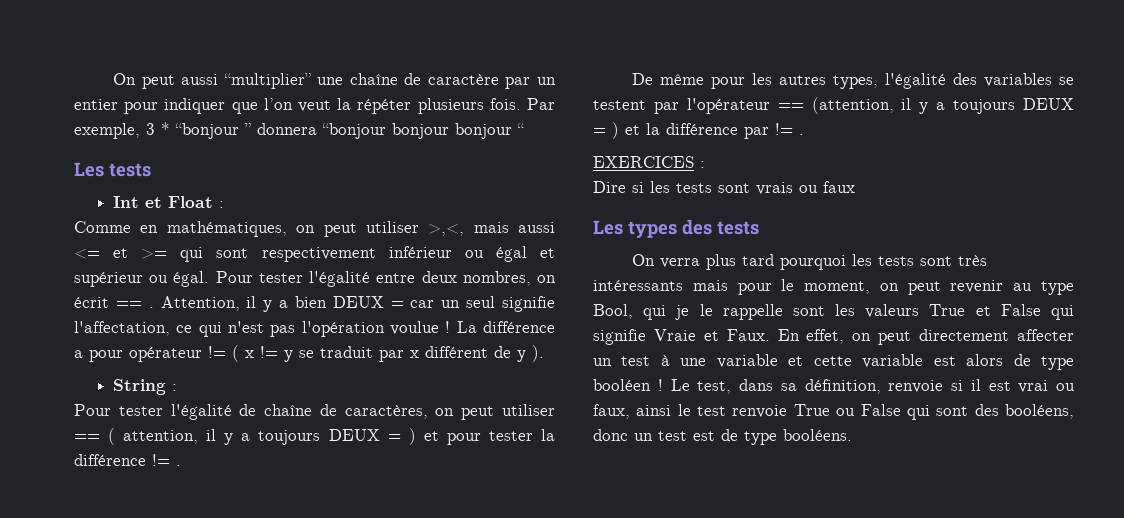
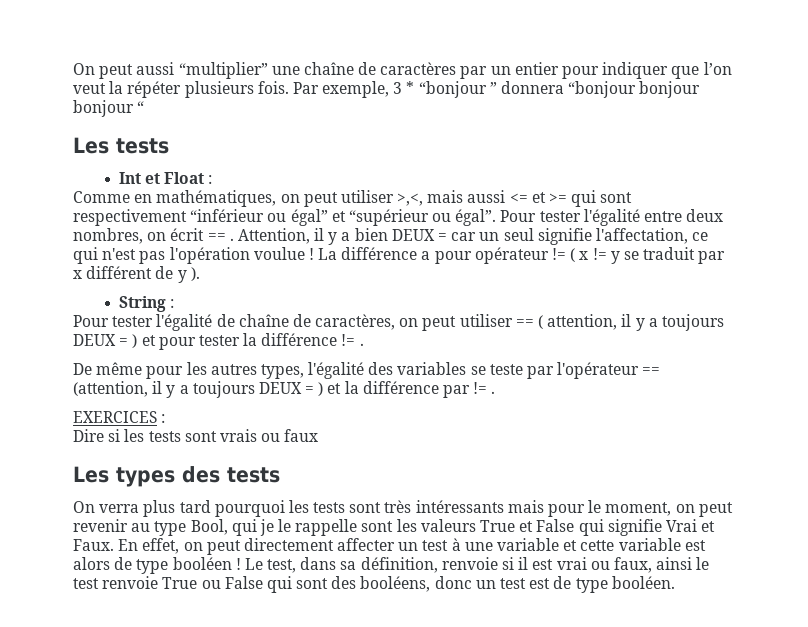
- On peut aussi “multiplier” une chaîne de caractère par un entier pour indiquer que l’on veut la répéter plusieurs fois.
+ On peut aussi “multiplier” une chaîne de caractères par un entier pour indiquer que l’on veut la répéter plusieurs fois.
- Comme en mathématiques, on peut utiliser >,<, mais aussi <= et >= qui sont respectivement inférieur ou égal et supérieur ou égal.
+ Comme en mathématiques, on peut utiliser >,<, mais aussi <= et >= qui sont respectivement “inférieur ou égal” et “supérieur ou égal”.
- De même pour les autres types, l'égalité des variables se testent par l'opérateur == (attention, il y a toujours DEUX = ) et la différence par != .
+ De même pour les autres types, l'égalité des variables se teste par l'opérateur == (attention, il y a toujours DEUX = ) et la différence par != .
- On verra plus tard pourquoi les tests sont très intéressants mais pour le moment, on peut revenir au type Bool, qui je le rappelle sont les valeurs True et False qui signifie Vraie et Faux.
+ On verra plus tard pourquoi les tests sont très intéressants mais pour le moment, on peut revenir au type Bool, qui je le rappelle sont les valeurs True et False qui signifie Vrai et Faux.
- Le test, dans sa définition, renvoie si il est vrai ou faux, ainsi le test renvoie True ou False qui sont des booléens, donc un test est de type booléens.
+ Le test, dans sa définition, renvoie si il est vrai ou faux, ainsi le test renvoie True ou False qui sont des booléens, donc un test est de type booléen.

